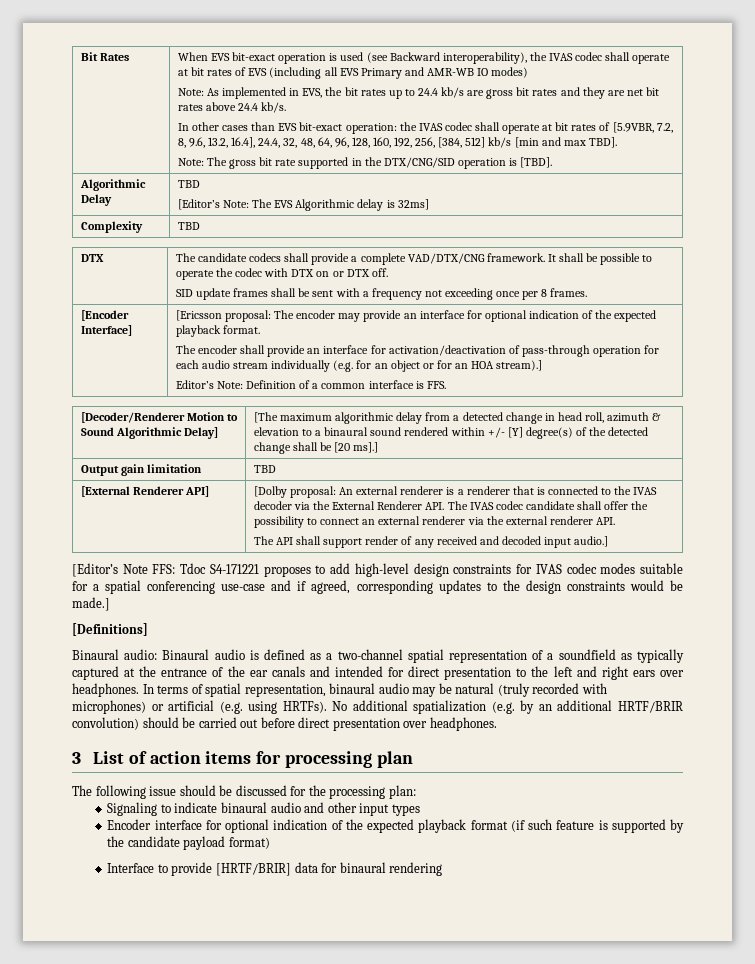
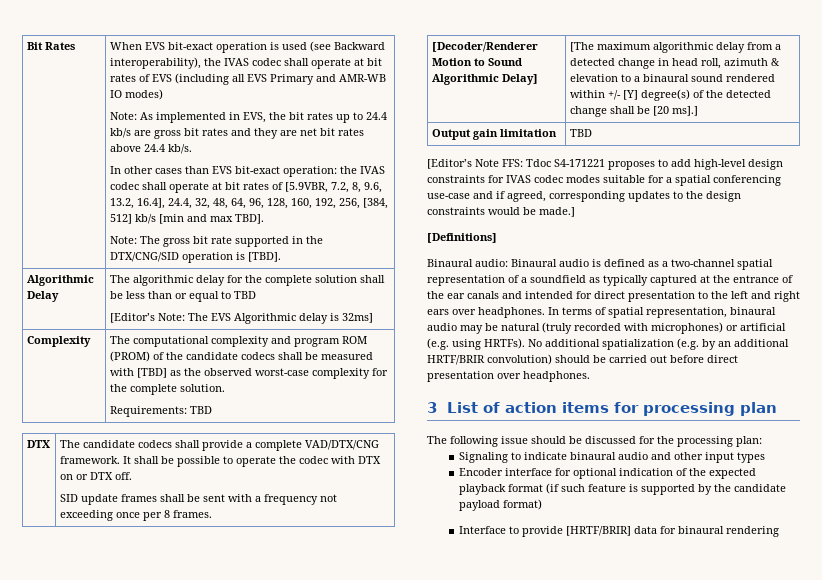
- Algorithmic Delay | TBD
+ Algorithmic Delay | The algorithmic delay for the complete solution shall be less than or equal to TBD
- Complexity | TBD
+ Complexity | The computational complexity and program ROM (PROM) of the candidate codecs shall be measured with [TBD] as the observed worst-case complexity for the complete solution.
+ Requirements: TBD
- [Encoder Interface] | [Ericsson proposal: The encoder may provide an interface for optional indication of the expected playback format.
- The encoder shall provide an interface for activation/deactivation of pass-through operation for each audio stream individually (e.g. for an object or for an HOA stream).]
- Editor’s Note: Definition of a common interface is FFS.
- [External Renderer API] | [Dolby proposal: An external renderer is a renderer that is connected to the IVAS decoder via the External Renderer API. The IVAS codec candidate shall offer the possibility to connect an external renderer via the external renderer API.
- The API shall support render of any received and decoded input audio.]

